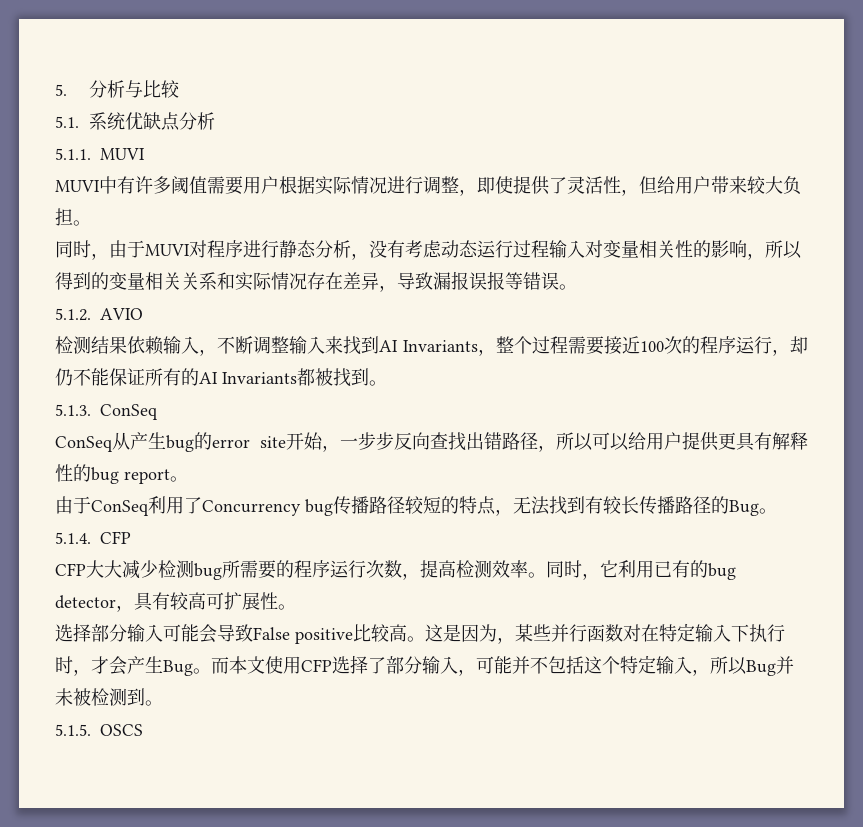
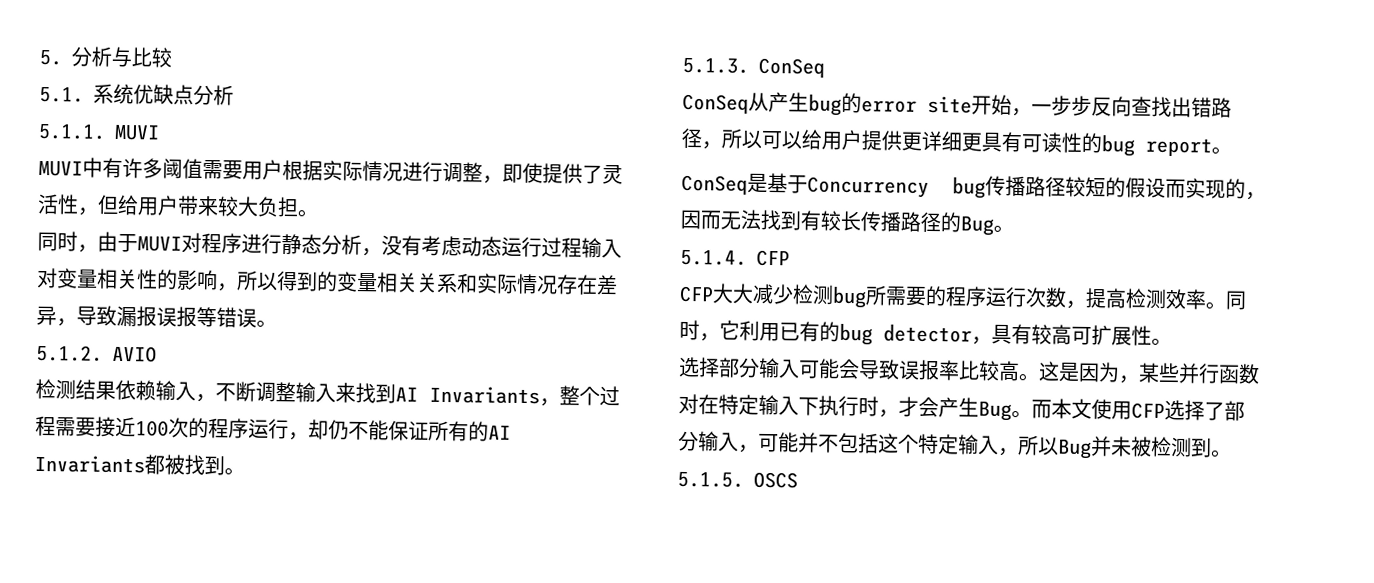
- ConSeq从产生bug的error site开始，一步步反向查找出错路径，所以可以给用户提供更具有解释性的bug report。
+ ConSeq从产生bug的error site开始，一步步反向查找出错路径，所以可以给用户提供更详细更具有可读性的bug report。
- 由于ConSeq利用了Concurrency bug传播路径较短的特点，无法找到有较长传播路径的Bug。
+ ConSeq是基于Concurrency bug传播路径较短的假设而实现的，因而无法找到有较长传播路径的Bug。
- 选择部分输入可能会导致False positive比较高。
+ 选择部分输入可能会导致误报率比较高。

